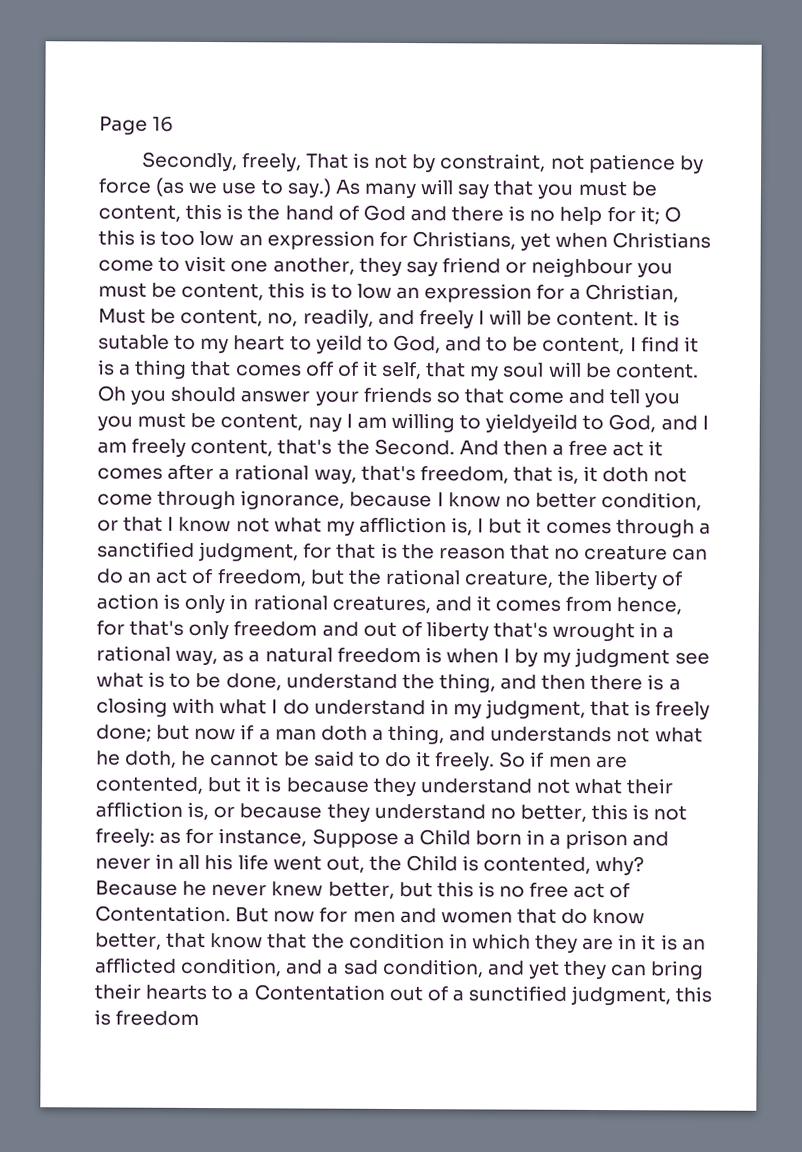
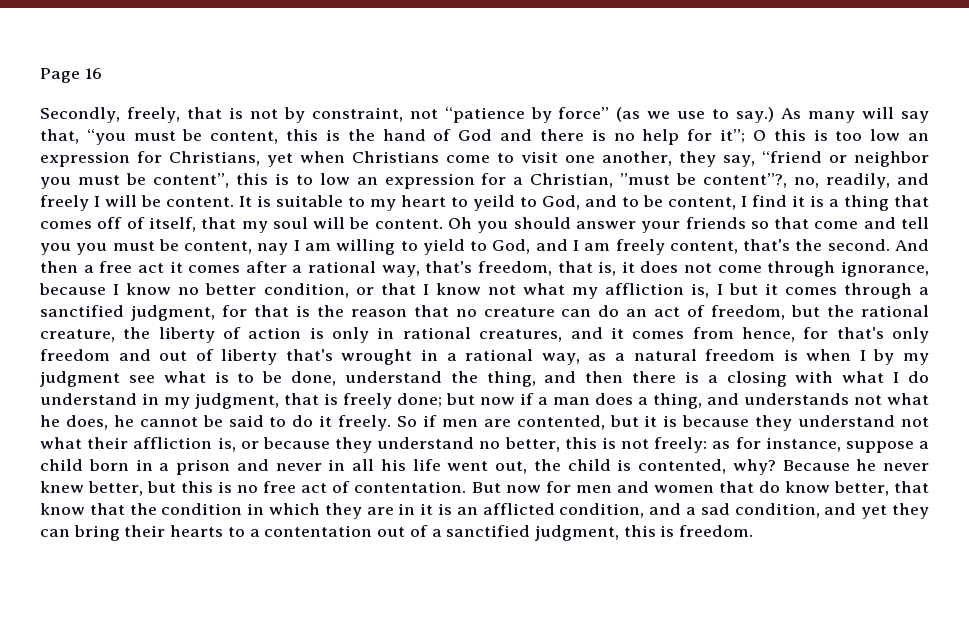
- Secondly, freely, That is not by constraint, not patience by force (as we use to say.)
+ Secondly, freely, that is not by constraint, not “patience by force” (as we use to say.)
- As many will say that you must be content, this is the hand of God and there is no help for it; O this is too low an expression for Christians, yet when Christians come to visit one another, they say friend or neighbour you must be content, this is to low an expression for a Christian, Must be content, no, readily, and freely I will be content.
+ As many will say that, “you must be content, this is the hand of God and there is no help for it”; O this is too low an expression for Christians, yet when Christians come to visit one another, they say, “friend or neighbor you must be content”, this is to low an expression for a Christian, ”must be content”?, no, readily, and freely I will be content.
- It is sutable to my heart to yeild to God, and to be content, I find it is a thing that comes off of it self, that my soul will be content.
+ It is suitable to my heart to yeild to God, and to be content, I find it is a thing that comes off of itself, that my soul will be content.
- Oh you should answer your friends so that come and tell you you must be content, nay I am willing to yieldyeild to God, and I am freely content, that's the Second.
+ Oh you should answer your friends so that come and tell you you must be content, nay I am willing to yield to God, and I am freely content, that's the second.
- And then a free act it comes after a rational way, that's freedom, that is, it doth not come through ignorance, because I know no better condition, or that I know not what my affliction is, I but it comes through a sanctified judgment, for that is the reason that no creature can do an act of freedom, but the rational creature, the liberty of action is only in rational creatures, and it comes from hence, for that's only freedom and out of liberty that's wrought in a rational way, as a natural freedom is when I by my judgment see what is to be done, understand the thing, and then there is a closing with what I do understand in my judgment, that is freely done;
+ And then a free act it comes after a rational way, that's freedom, that is, it does not come through ignorance, because I know no better condition, or that I know not what my affliction is, I but it comes through a sanctified judgment, for that is the reason that no creature can do an act of freedom, but the rational creature, the liberty of action is only in rational creatures, and it comes from hence, for that's only freedom and out of liberty that's wrought in a rational way, as a natural freedom is when I by my judgment see what is to be done, understand the thing, and then there is a closing with what I do understand in my judgment, that is freely done;
- but now if a man doth a thing, and understands not what he doth, he cannot be said to do it freely.
+ but now if a man does a thing, and understands not what he does, he cannot be said to do it freely.
- So if men are contented, but it is because they understand not what their affliction is, or because they understand no better, this is not freely: as for instance, Suppose a Child born in a prison and never in all his life went out, the Child is contented, why?
+ So if men are contented, but it is because they understand not what their affliction is, or because they understand no better, this is not freely: as for instance, suppose a child born in a prison and never in all his life went out, the child is contented, why?
- Because he never knew better, but this is no free act of Contentation.
+ Because he never knew better, but this is no free act of contentation.
- But now for men and women that do know better, that know that the condition in which they are in it is an afflicted condition, and a sad condition, and yet they can bring their hearts to a Contentation out of a sunctified judgment, this is freedom
+ But now for men and women that do know better, that know that the condition in which they are in it is an afflicted condition, and a sad condition, and yet they can bring their hearts to a contentation out of a sanctified judgment, this is freedom.

